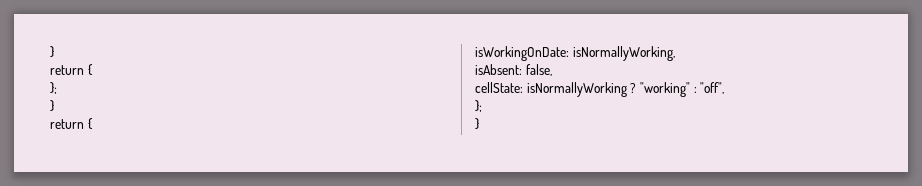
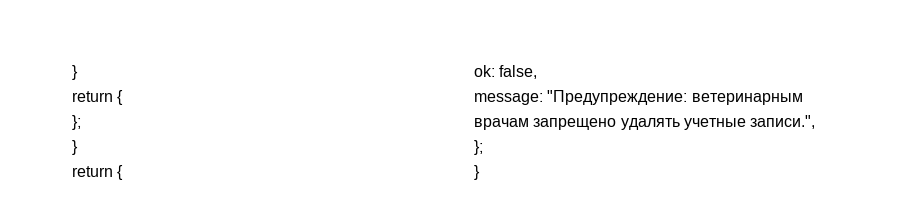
- isWorkingOnDate: isNormallyWorking,
- isAbsent: false,
- cellState: isNormallyWorking ? "working" : "off",
+ ok: false,
+ message: "Предупреждение: ветеринарным врачам запрещено удалять учетные записи.",

